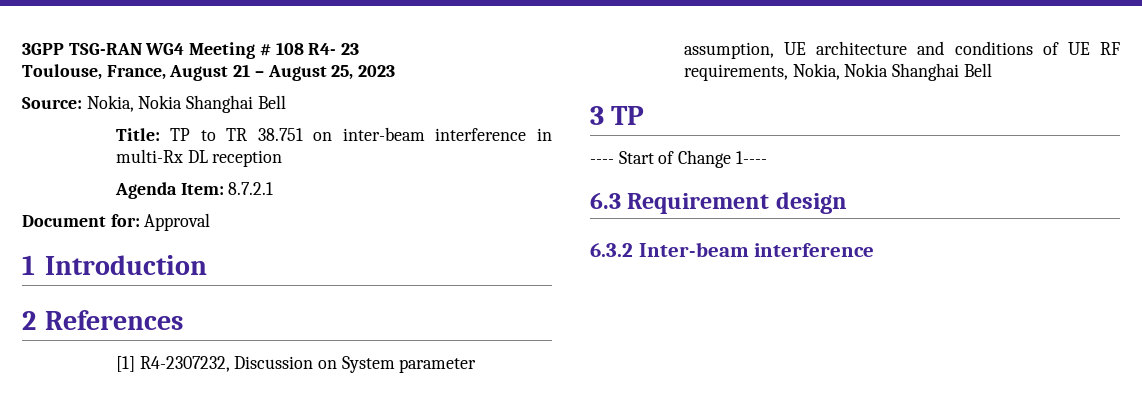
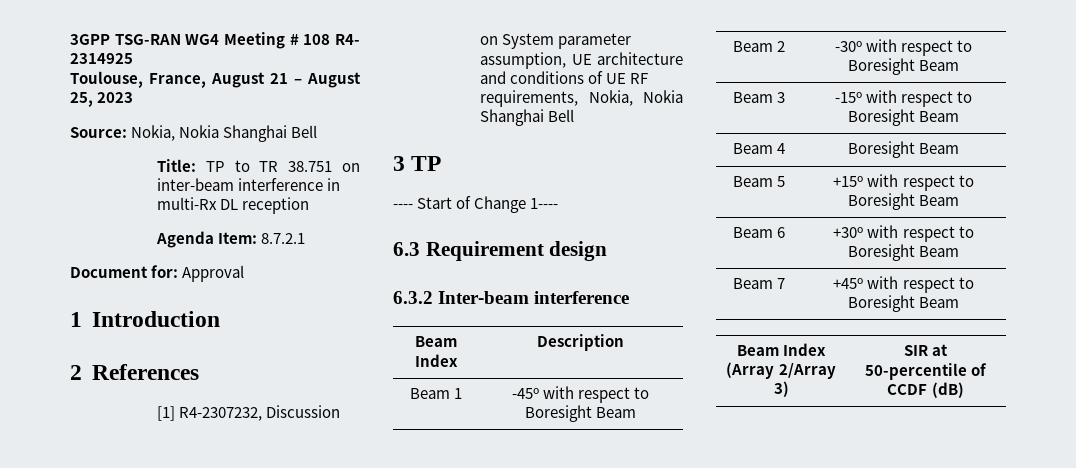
- 3GPP TSG-RAN WG4 Meeting # 108 R4- 23
+ 3GPP TSG-RAN WG4 Meeting # 108 R4- 2314925
+ Beam Index | Description
+ Beam 1 | -45o with respect to Boresight Beam
+ Beam 2 | -30o with respect to Boresight Beam
+ Beam 3 | -15o with respect to Boresight Beam
+ Beam 4 | Boresight Beam
+ Beam 5 | +15o with respect to Boresight Beam
+ Beam 6 | +30o with respect to Boresight Beam
+ Beam 7 | +45o with respect to Boresight Beam
+ Beam Index (Array 2/Array 3) | SIR at 50-percentile of CCDF (dB)

